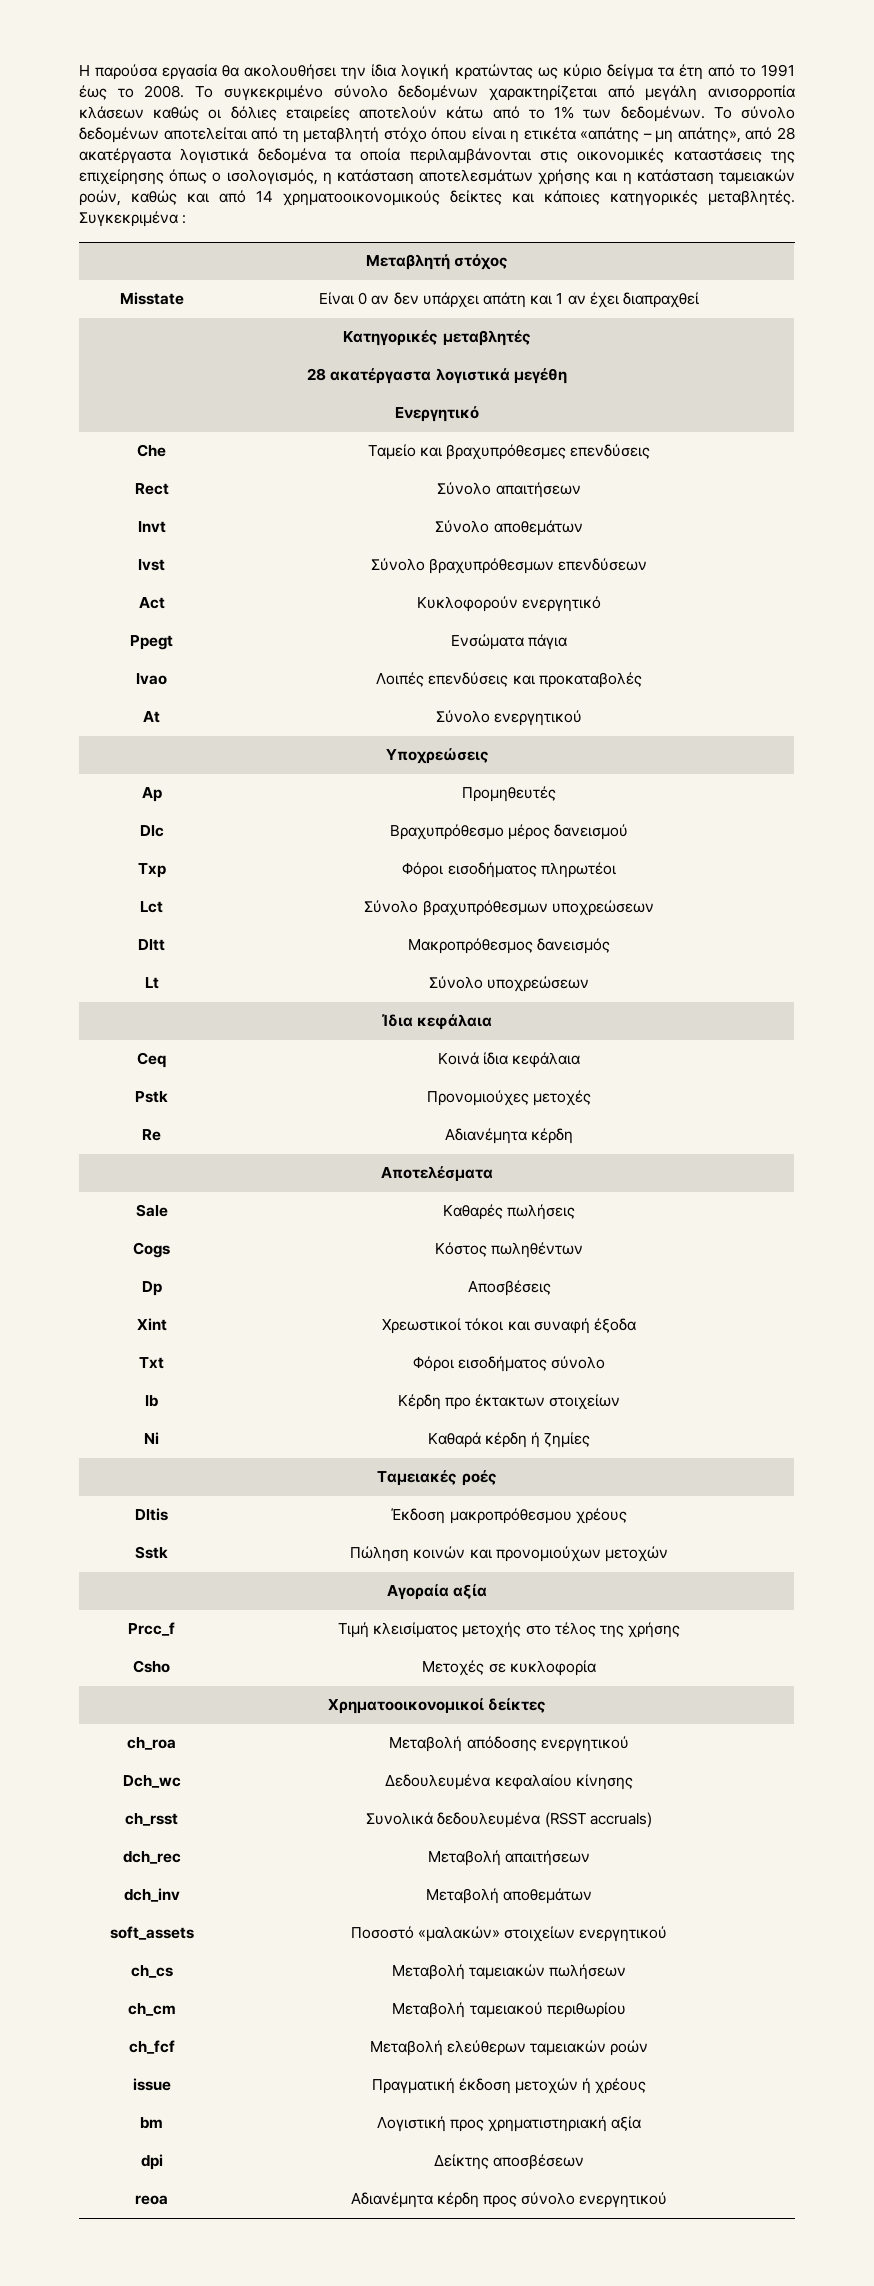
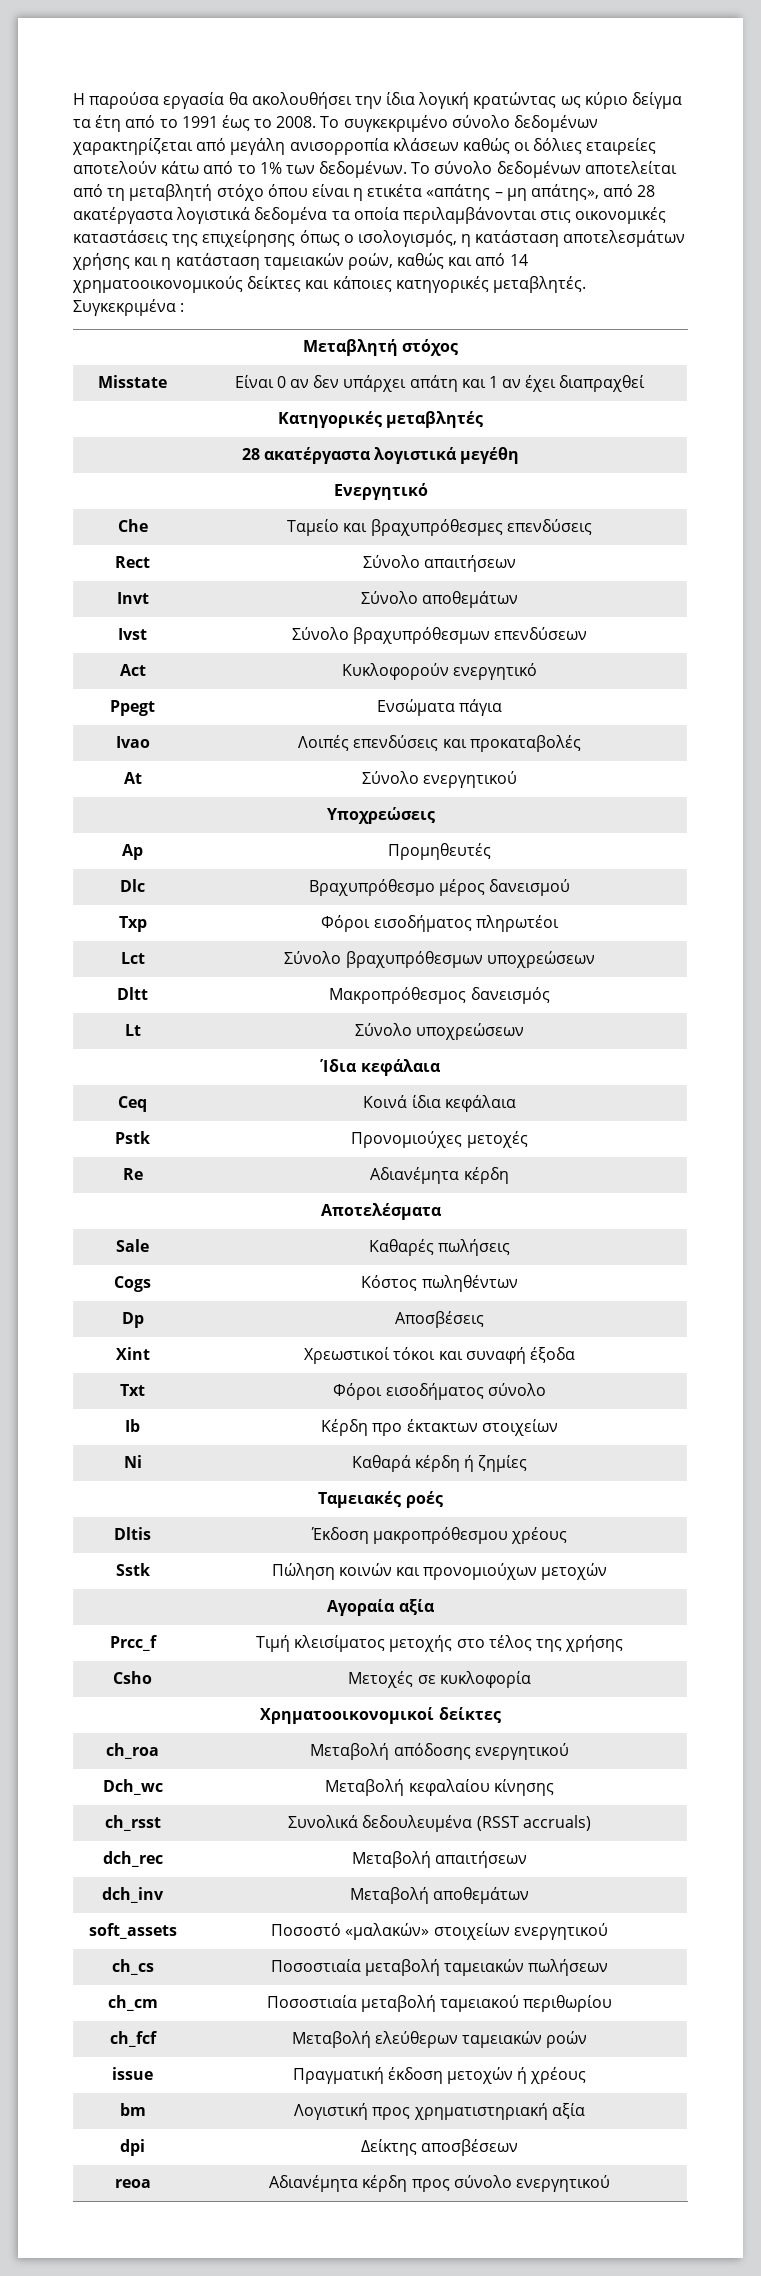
- Dch_wc | Δεδουλευμένα κεφαλαίου κίνησης
+ Dch_wc | Μεταβολή κεφαλαίου κίνησης
- ch_cs | Μεταβολή ταμειακών πωλήσεων
+ ch_cs | Ποσοστιαία μεταβολή ταμειακών πωλήσεων
- ch_cm | Μεταβολή ταμειακού περιθωρίου
+ ch_cm | Ποσοστιαία μεταβολή ταμειακού περιθωρίου

